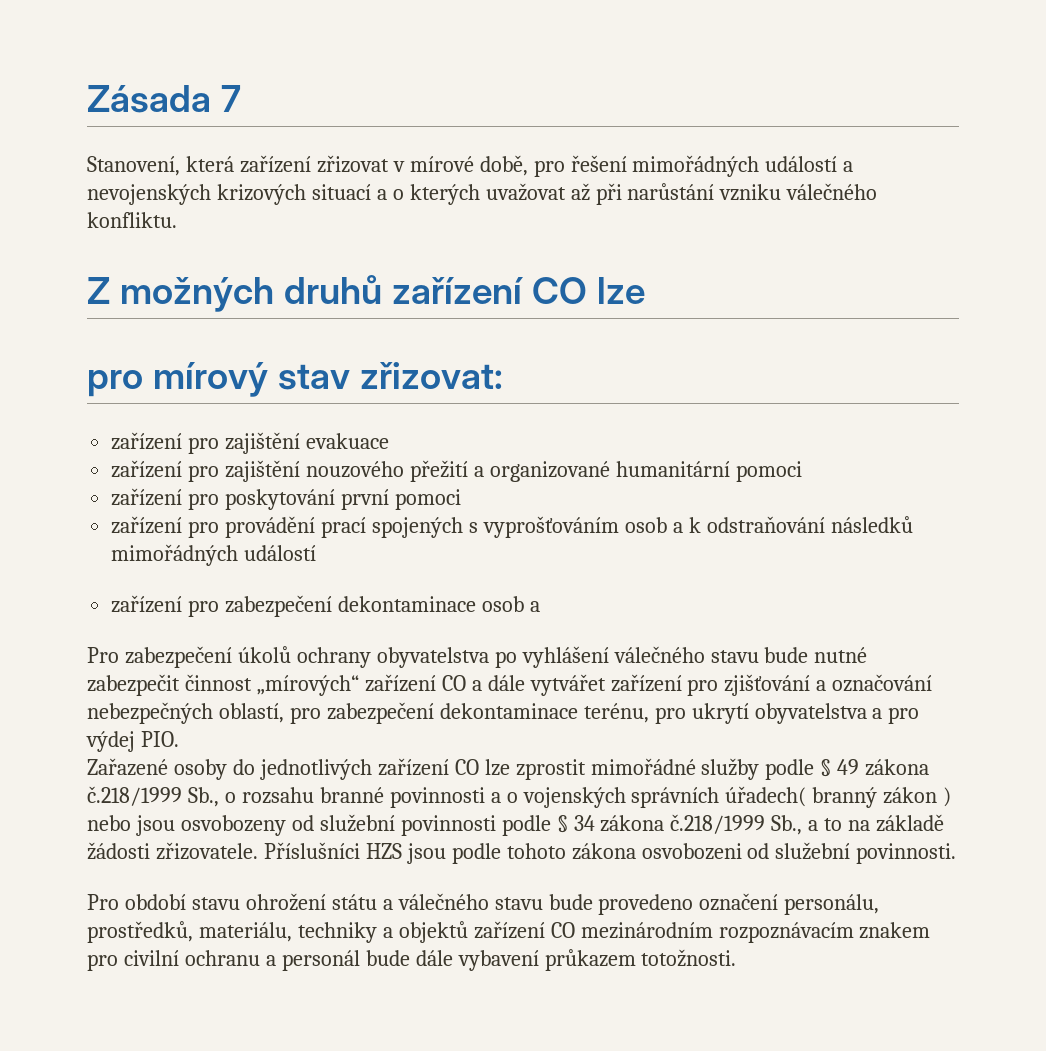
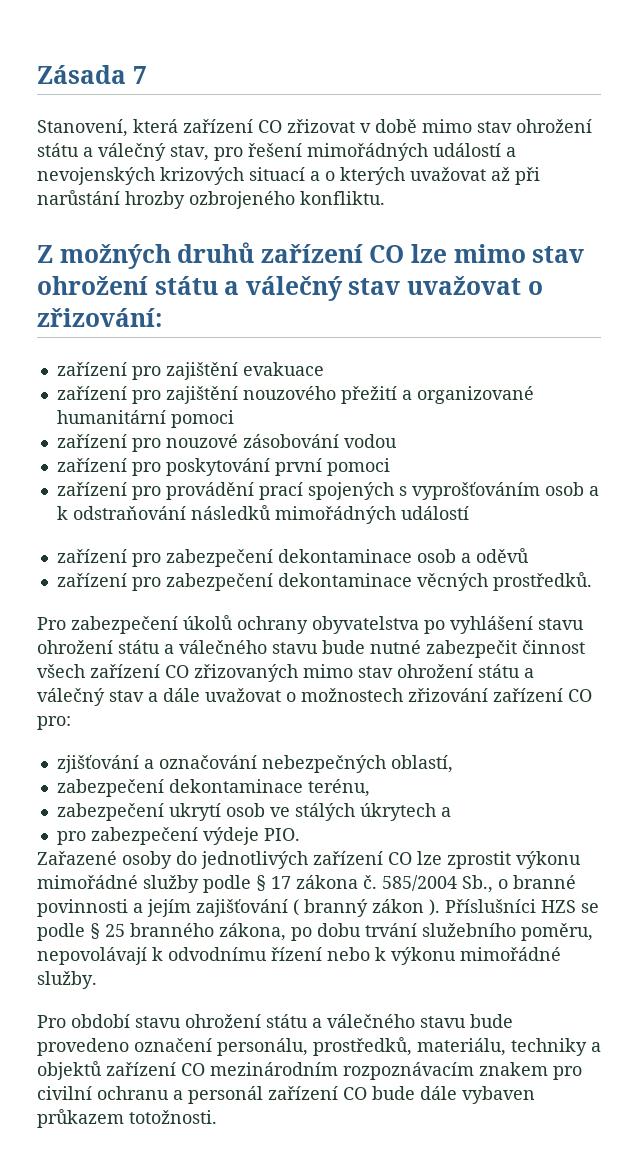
- Stanovení, která zařízení zřizovat v mírové době, pro řešení mimořádných událostí a nevojenských krizových situací a o kterých uvažovat až při narůstání vzniku válečného konfliktu.
+ Stanovení, která zařízení CO zřizovat v době mimo stav ohrožení státu a válečný stav, pro řešení mimořádných událostí a nevojenských krizových situací a o kterých uvažovat až při narůstání hrozby ozbrojeného konfliktu.
- Z možných druhů zařízení CO lze
- pro mírový stav zřizovat:
+ Z možných druhů zařízení CO lze mimo stav ohrožení státu a válečný stav uvažovat o zřizování:
+ zařízení pro nouzové zásobování vodou
- zařízení pro zabezpečení dekontaminace osob a
+ zařízení pro zabezpečení dekontaminace osob a oděvů
+ zařízení pro zabezpečení dekontaminace věcných prostředků.
- Pro zabezpečení úkolů ochrany obyvatelstva po vyhlášení válečného stavu bude nutné zabezpečit činnost „mírových“ zařízení CO a dále vytvářet zařízení pro zjišťování a označování nebezpečných oblastí, pro zabezpečení dekontaminace terénu, pro ukrytí obyvatelstva a pro výdej PIO.
+ Pro zabezpečení úkolů ochrany obyvatelstva po vyhlášení stavu ohrožení státu a válečného stavu bude nutné zabezpečit činnost všech zařízení CO zřizovaných mimo stav ohrožení státu a válečný stav a dále uvažovat o možnostech zřizování zařízení CO pro:
+ zjišťování a označování nebezpečných oblastí,
+ zabezpečení dekontaminace terénu,
+ zabezpečení ukrytí osob ve stálých úkrytech a
+ pro zabezpečení výdeje PIO.
- Zařazené osoby do jednotlivých zařízení CO lze zprostit mimořádné služby podle § 49 zákona č.218/1999 Sb., o rozsahu branné povinnosti a o vojenských správních úřadech( branný zákon ) nebo jsou osvobozeny od služební povinnosti podle § 34 zákona č.218/1999 Sb., a to na základě žádosti zřizovatele. Příslušníci HZS jsou podle tohoto zákona osvobozeni od služební povinnosti.
+ Zařazené osoby do jednotlivých zařízení CO lze zprostit výkonu mimořádné služby podle § 17 zákona č. 585/2004 Sb., o branné povinnosti a jejím zajišťování ( branný zákon ). Příslušníci HZS se podle § 25 branného zákona, po dobu trvání služebního poměru, nepovolávají k odvodnímu řízení nebo k výkonu mimořádné služby.
- Pro období stavu ohrožení státu a válečného stavu bude provedeno označení personálu, prostředků, materiálu, techniky a objektů zařízení CO mezinárodním rozpoznávacím znakem pro civilní ochranu a personál bude dále vybavení průkazem totožnosti.
+ Pro období stavu ohrožení státu a válečného stavu bude provedeno označení personálu, prostředků, materiálu, techniky a objektů zařízení CO mezinárodním rozpoznávacím znakem pro civilní ochranu a personál zařízení CO bude dále vybaven průkazem totožnosti.

